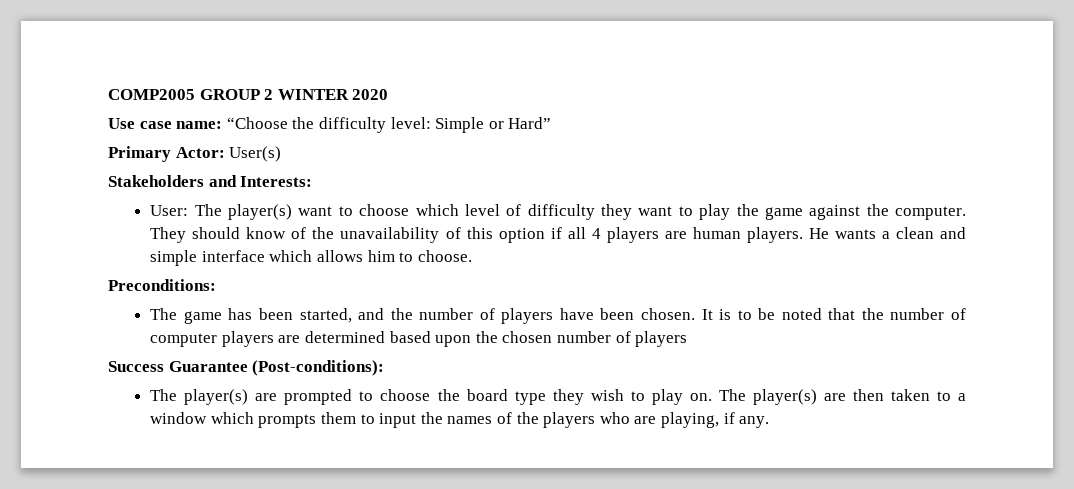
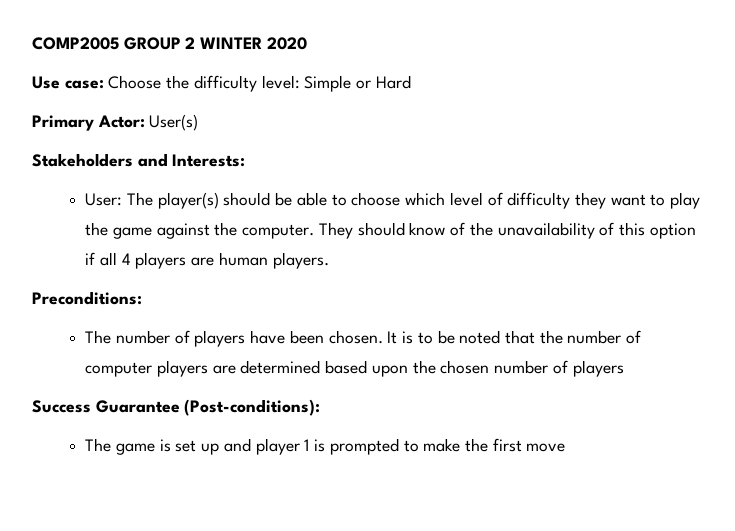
- Use case name: “Choose the difficulty level: Simple or Hard”
+ Use case: Choose the difficulty level: Simple or Hard
- User: The player(s) want to choose which level of difficulty they want to play the game against the computer.
+ User: The player(s) should be able to choose which level of difficulty they want to play the game against the computer.
- They should know of the unavailability of this option if all 4 players are human players. He wants a clean and simple interface which allows him to choose.
+ They should know of the unavailability of this option if all 4 players are human players.
  Preconditions:
- The game has been started, and the number of players have been chosen.
+ The number of players have been chosen.
- The player(s) are prompted to choose the board type they wish to play on. The player(s) are then taken to a window which prompts them to input the names of the players who are playing, if any.
+ The game is set up and player 1 is prompted to make the first move

